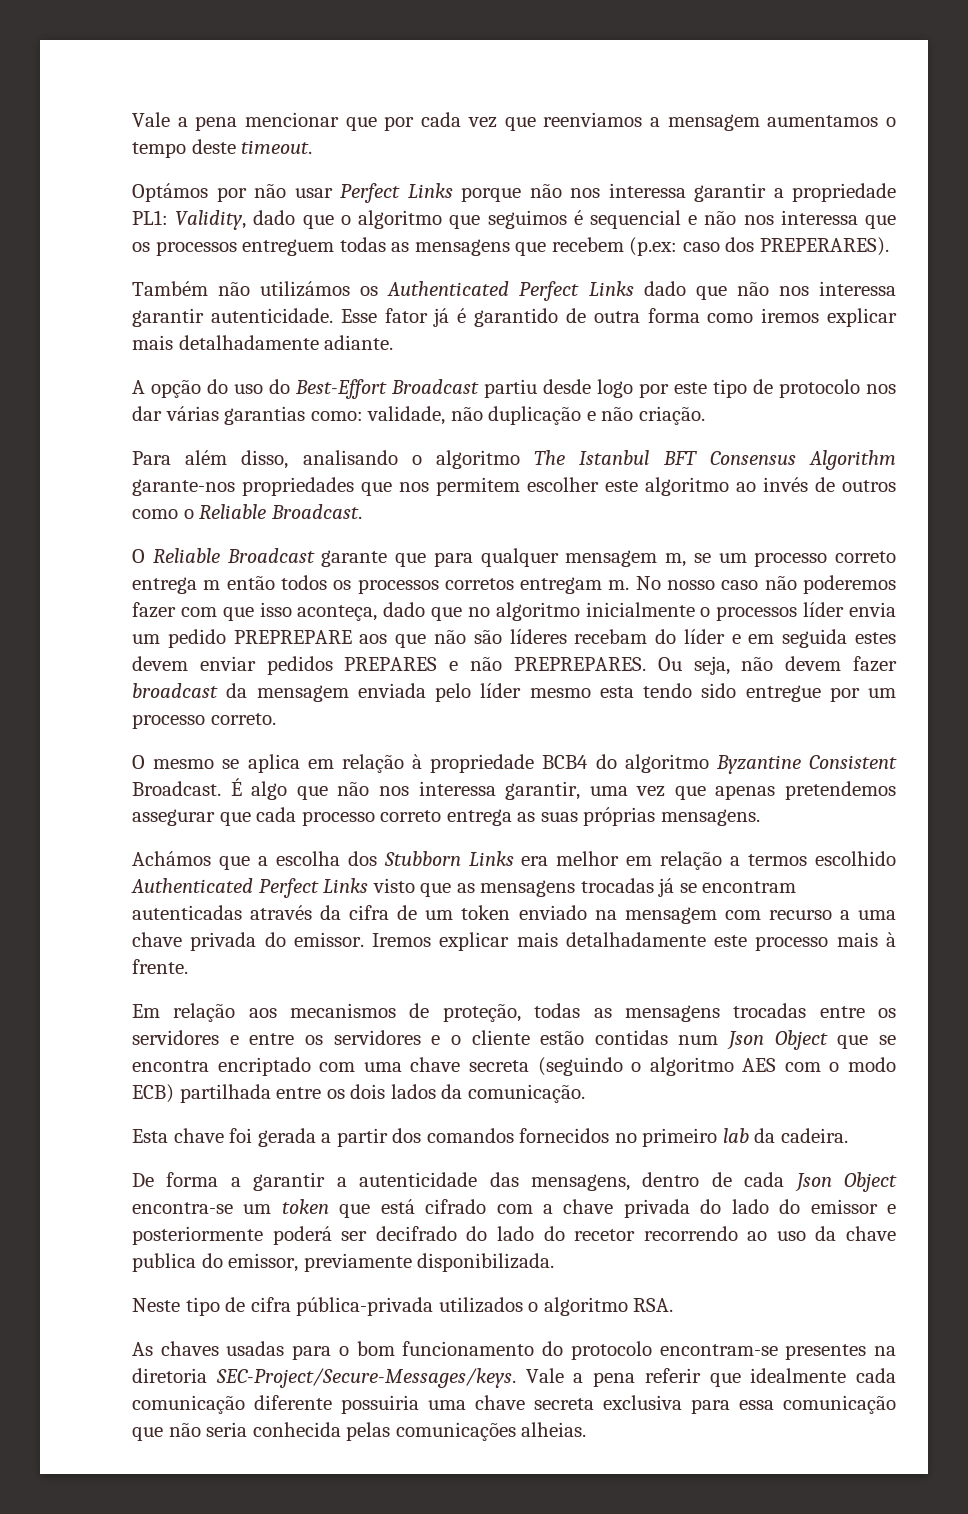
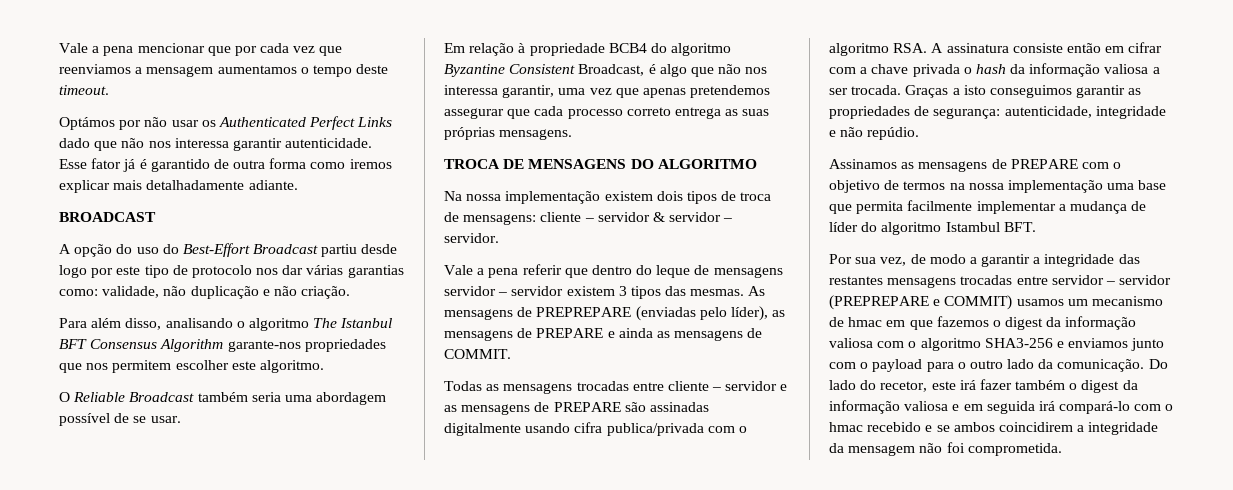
- Optámos por não usar Perfect Links porque não nos interessa garantir a propriedade PL1: Validity, dado que o algoritmo que seguimos é sequencial e não nos interessa que os processos entreguem todas as mensagens que recebem (p.ex: caso dos PREPERARES).
- Também não utilizámos os Authenticated Perfect Links dado que não nos interessa garantir autenticidade.
+ Optámos por não usar os Authenticated Perfect Links dado que não nos interessa garantir autenticidade.
+ BROADCAST
- Para além disso, analisando o algoritmo The Istanbul BFT Consensus Algorithm garante-nos propriedades que nos permitem escolher este algoritmo ao invés de outros como o Reliable Broadcast.
- O Reliable Broadcast garante que para qualquer mensagem m, se um processo correto entrega m então todos os processos corretos entregam m. No nosso caso não poderemos fazer com que isso aconteça, dado que no algoritmo inicialmente o processos líder envia um pedido PREPREPARE aos que não são líderes recebam do líder e em seguida estes devem enviar pedidos PREPARES e não PREPREPARES. Ou seja, não devem fazer broadcast da mensagem enviada pelo líder mesmo esta tendo sido entregue por um processo correto.
- O mesmo se aplica em relação à propriedade BCB4 do algoritmo Byzantine Consistent Broadcast. É algo que não nos interessa garantir, uma vez que apenas pretendemos assegurar que cada processo correto entrega as suas próprias mensagens.
+ Para além disso, analisando o algoritmo The Istanbul BFT Consensus Algorithm garante-nos propriedades que nos permitem escolher este algoritmo.
+ O Reliable Broadcast também seria uma abordagem possível de se usar.
+ Em relação à propriedade BCB4 do algoritmo Byzantine Consistent Broadcast, é algo que não nos interessa garantir, uma vez que apenas pretendemos assegurar que cada processo correto entrega as suas próprias mensagens.
- Achámos que a escolha dos Stubborn Links era melhor em relação a termos escolhido Authenticated Perfect Links visto que as mensagens trocadas já se encontram autenticadas através da cifra de um token enviado na mensagem com recurso a uma chave privada do emissor. Iremos explicar mais detalhadamente este processo mais à frente.
- Em relação aos mecanismos de proteção, todas as mensagens trocadas entre os servidores e entre os servidores e o cliente estão contidas num Json Object que se encontra encriptado com uma chave secreta (seguindo o algoritmo AES com o modo ECB) partilhada entre os dois lados da comunicação.
- Esta chave foi gerada a partir dos comandos fornecidos no primeiro lab da cadeira.
- De forma a garantir a autenticidade das mensagens, dentro de cada Json Object encontra-se um token que está cifrado com a chave privada do lado do emissor e posteriormente poderá ser decifrado do lado do recetor recorrendo ao uso da chave publica do emissor, previamente disponibilizada.
- Neste tipo de cifra pública-privada utilizados o algoritmo RSA.
- As chaves usadas para o bom funcionamento do protocolo encontram-se presentes na diretoria SEC-Project/Secure-Messages/keys. Vale a pena referir que idealmente cada comunicação diferente possuiria uma chave secreta exclusiva para essa comunicação que não seria conhecida pelas comunicações alheias.
+ TROCA DE MENSAGENS DO ALGORITMO
+ Na nossa implementação existem dois tipos de troca de mensagens: cliente – servidor & servidor – servidor.
+ Vale a pena referir que dentro do leque de mensagens servidor – servidor existem 3 tipos das mesmas. As mensagens de PREPREPARE (enviadas pelo líder), as mensagens de PREPARE e ainda as mensagens de COMMIT.
+ Todas as mensagens trocadas entre cliente – servidor e as mensagens de PREPARE são assinadas digitalmente usando cifra publica/privada com o algoritmo RSA. A assinatura consiste então em cifrar com a chave privada o hash da informação valiosa a ser trocada. Graças a isto conseguimos garantir as propriedades de segurança: autenticidade, integridade e não repúdio.
+ Assinamos as mensagens de PREPARE com o objetivo de termos na nossa implementação uma base que permita facilmente implementar a mudança de líder do algoritmo Istambul BFT.
+ Por sua vez, de modo a garantir a integridade das restantes mensagens trocadas entre servidor – servidor (PREPREPARE e COMMIT) usamos um mecanismo de hmac em que fazemos o digest da informação valiosa com o algoritmo SHA3-256 e enviamos junto com o payload para o outro lado da comunicação. Do lado do recetor, este irá fazer também o digest da informação valiosa e em seguida irá compará-lo com o hmac recebido e se ambos coincidirem a integridade da mensagem não foi comprometida.

